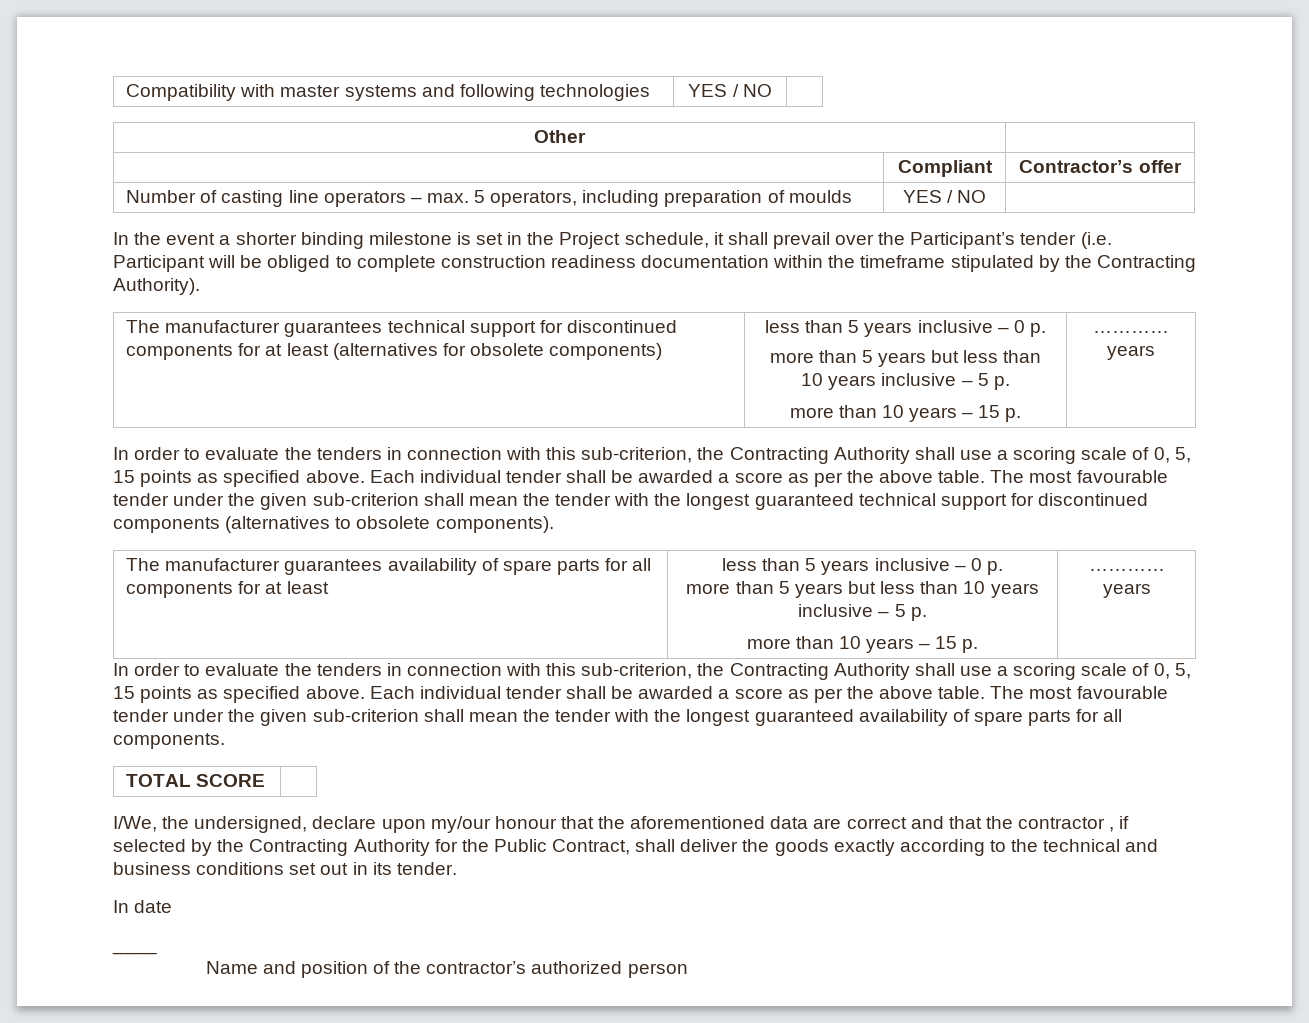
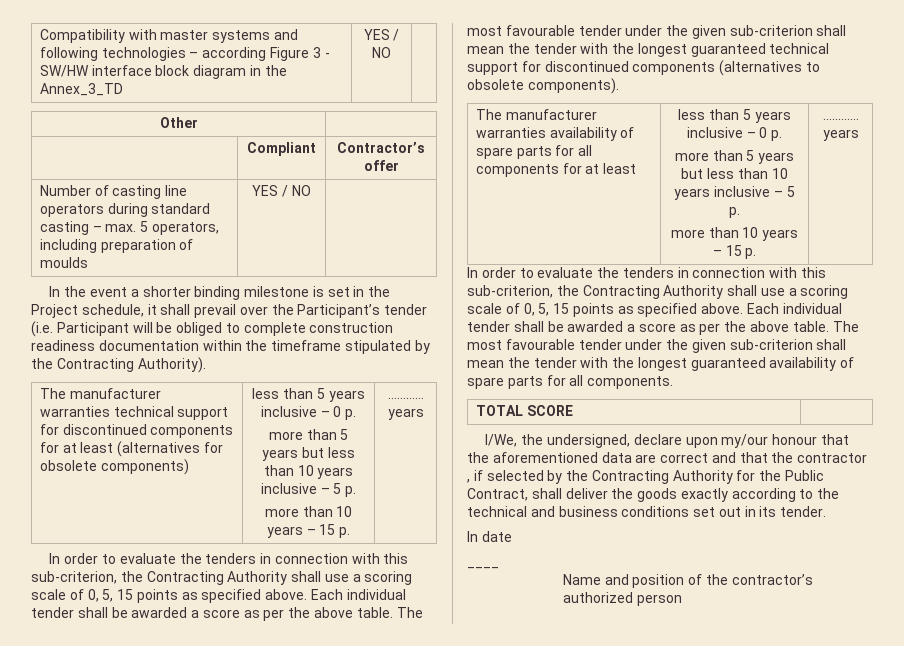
- Compatibility with master systems and following technologies | YES / NO |
+ Compatibility with master systems and following technologies – according Figure 3 - SW/HW interface block diagram in the Annex_3_TD | YES / NO |
- Number of casting line operators – max. 5 operators, including preparation of moulds | YES / NO |
+ Number of casting line operators during standard casting – max. 5 operators, including preparation of moulds | YES / NO |
- The manufacturer guarantees technical support for discontinued components for at least (alternatives for obsolete components)
+ The manufacturer warranties technical support for discontinued components for at least (alternatives for obsolete components)
- The manufacturer guarantees availability of spare parts for all components for at least
+ The manufacturer warranties availability of spare parts for all components for at least

